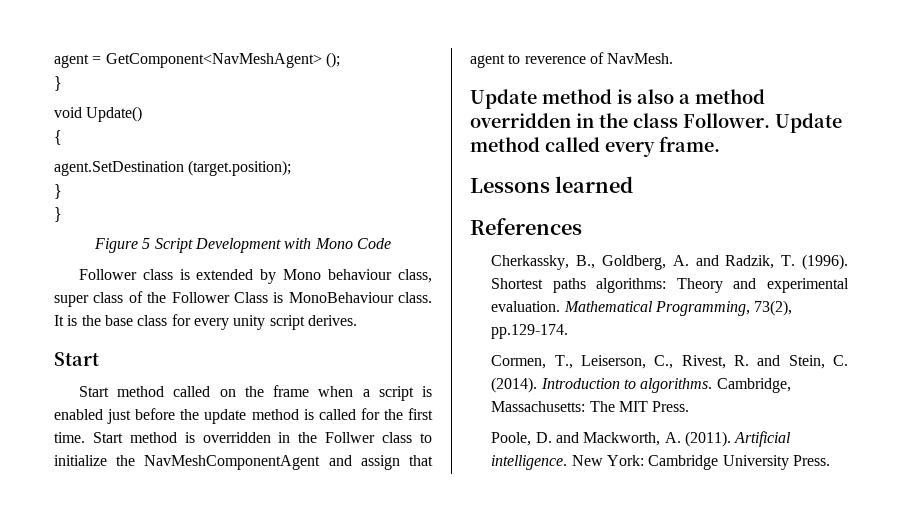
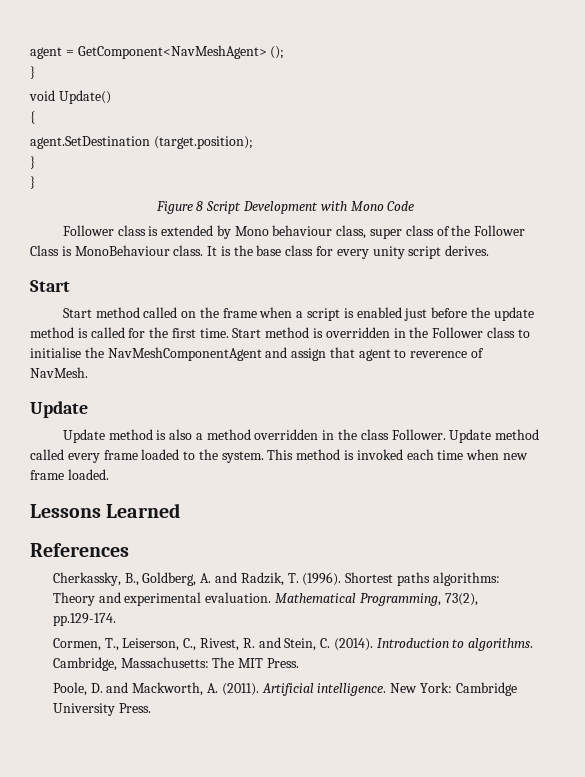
- Figure 5 Script Development with Mono Code
+ Figure 8 Script Development with Mono Code
- Start method is overridden in the Follwer class to initialize the NavMeshComponentAgent and assign that agent to reverence of NavMesh.
+ Start method is overridden in the Follower class to initialise the NavMeshComponentAgent and assign that agent to reverence of NavMesh.
+ Update
- Update method called every frame.
+ Update method called every frame loaded to the system. This method is invoked each time when new frame loaded.
- Lessons learned
+ Lessons Learned

